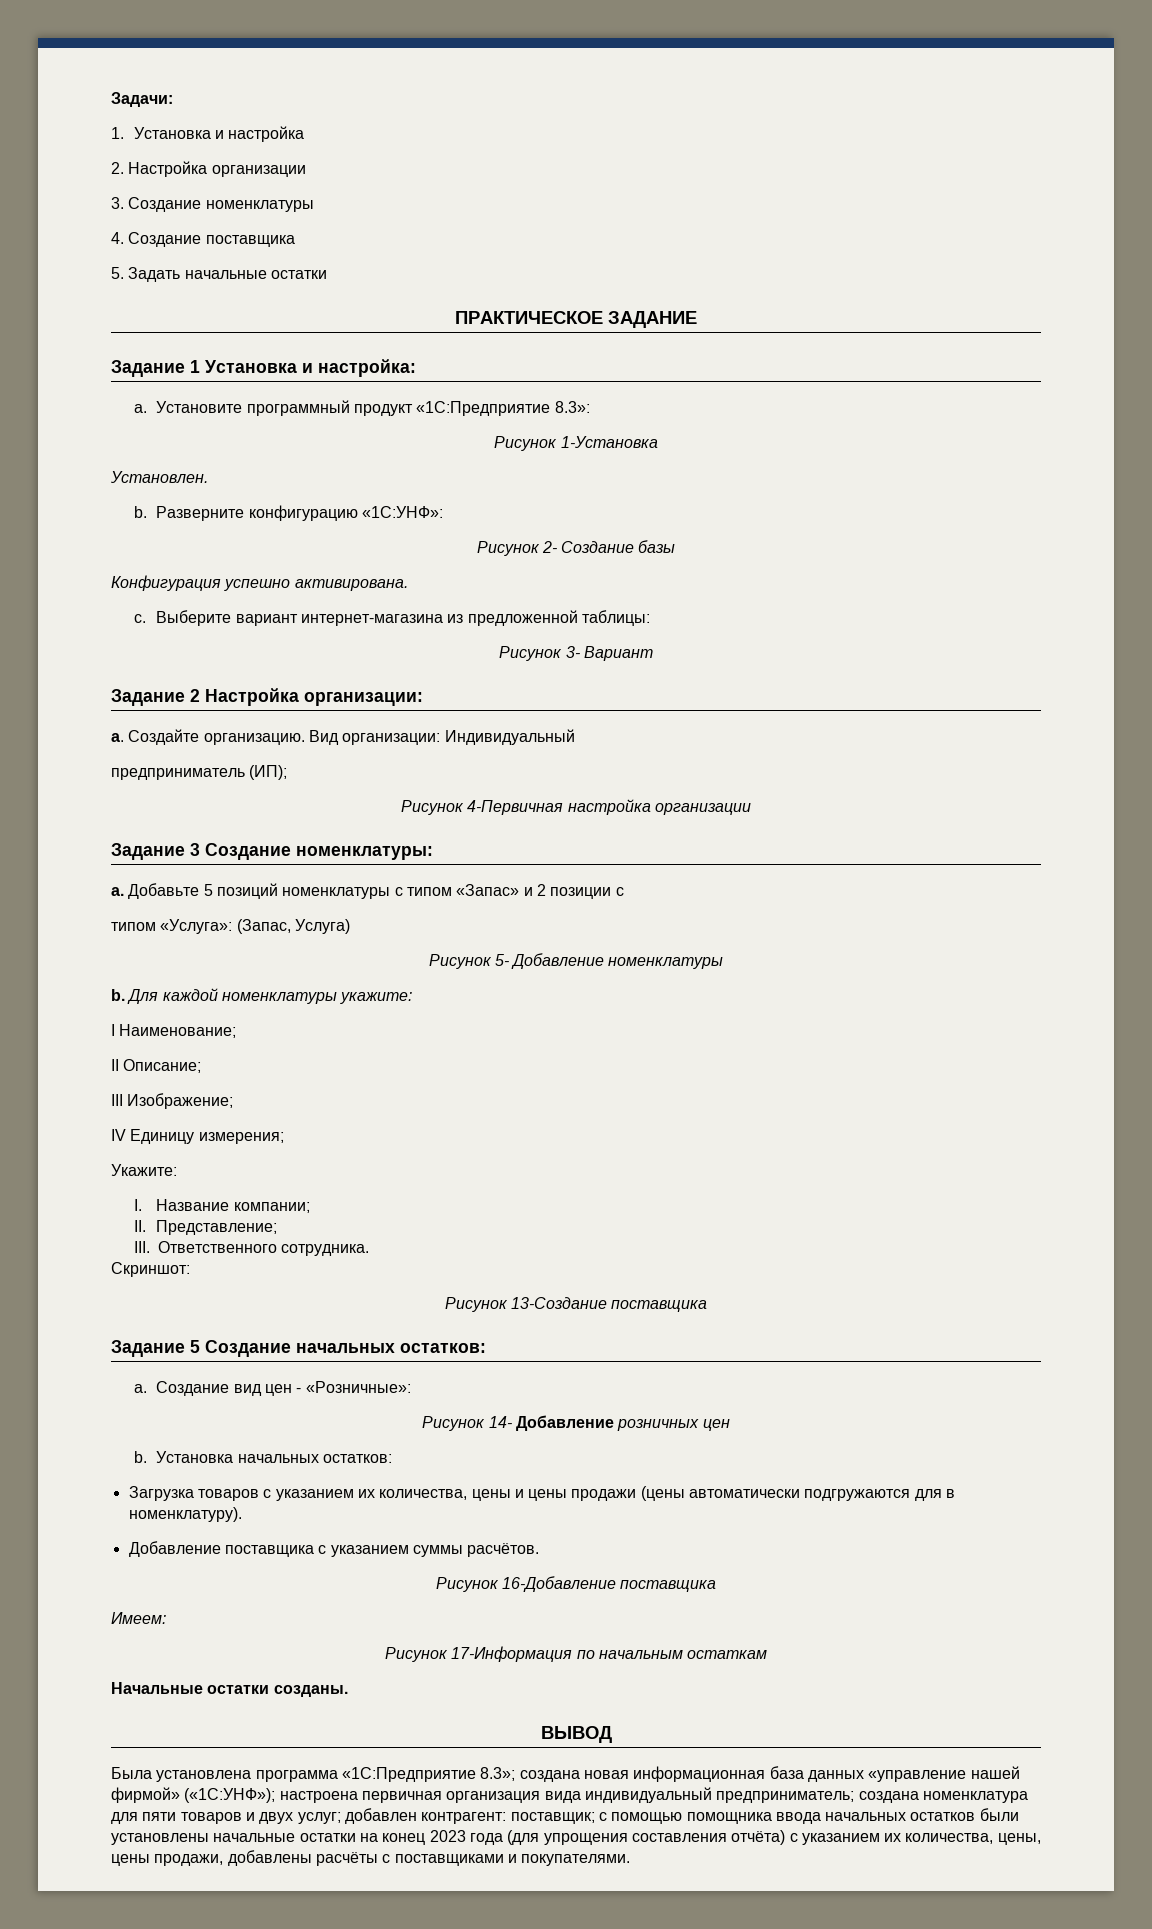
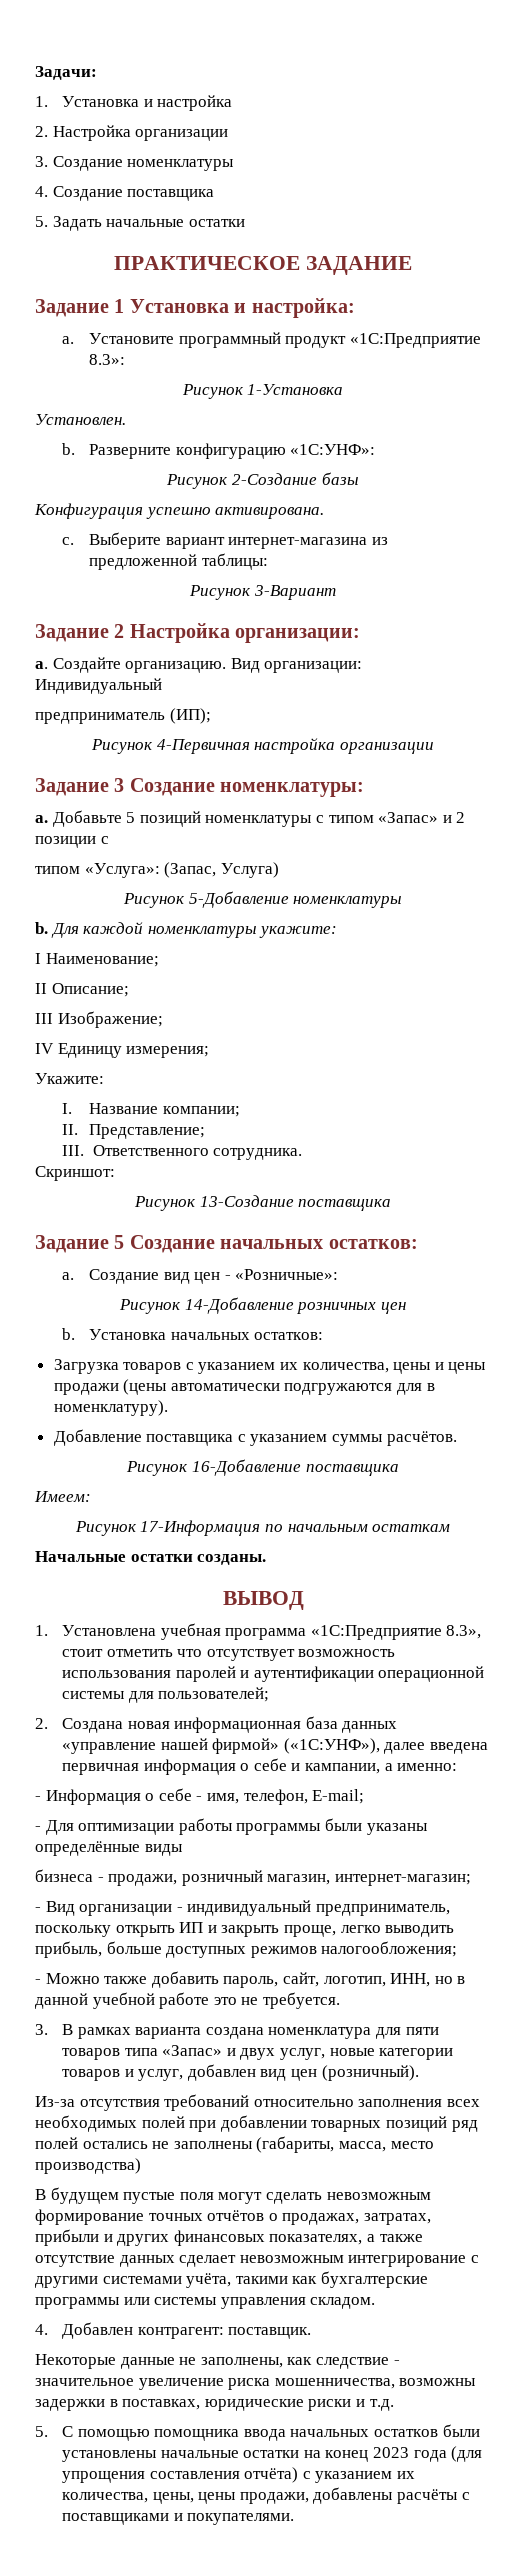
- Рисунок 2- Создание базы
+ Рисунок 2-Создание базы
- Рисунок 3- Вариант
+ Рисунок 3-Вариант
- Рисунок 5- Добавление номенклатуры
+ Рисунок 5-Добавление номенклатуры
- Рисунок 14- Добавление розничных цен
+ Рисунок 14-Добавление розничных цен
- Была установлена программа «1С:Предприятие 8.3»; создана новая информационная база данных «управление нашей фирмой» («1С:УНФ»); настроена первичная организация вида индивидуальный предприниматель; создана номенклатура для пяти товаров и двух услуг; добавлен контрагент: поставщик; с помощью помощника ввода начальных остатков были установлены начальные остатки на конец 2023 года (для упрощения составления отчёта) с указанием их количества, цены, цены продажи, добавлены расчёты с поставщиками и покупателями.
+ 1. Установлена учебная программа «1С:Предприятие 8.3», стоит отметить что отсутствует возможность использования паролей и аутентификации операционной системы для пользователей;
+ 2. Создана новая информационная база данных «управление нашей фирмой» («1С:УНФ»), далее введена первичная информация о себе и кампании, а именно:
+ - Информация о себе - имя, телефон, E-mail;
+ - Для оптимизации работы программы были указаны определённые виды
+ бизнеса - продажи, розничный магазин, интернет-магазин;
+ - Вид организации - индивидуальный предприниматель, поскольку открыть ИП и закрыть проще, легко выводить прибыль, больше доступных режимов налогообложения;
+ - Можно также добавить пароль, сайт, логотип, ИНН, но в данной учебной работе это не требуется.
+ 3. В рамках варианта создана номенклатура для пяти товаров типа «Запас» и двух услуг, новые категории товаров и услуг, добавлен вид цен (розничный).
+ Из-за отсутствия требований относительно заполнения всех необходимых полей при добавлении товарных позиций ряд полей остались не заполнены (габариты, масса, место производства)
+ В будущем пустые поля могут сделать невозможным формирование точных отчётов о продажах, затратах, прибыли и других финансовых показателях, а также отсутствие данных сделает невозможным интегрирование с другими системами учёта, такими как бухгалтерские программы или системы управления складом.
+ 4. Добавлен контрагент: поставщик.
+ Некоторые данные не заполнены, как следствие - значительное увеличение риска мошенничества, возможны задержки в поставках, юридические риски и т.д.
+ 5. С помощью помощника ввода начальных остатков были установлены начальные остатки на конец 2023 года (для упрощения составления отчёта) с указанием их количества, цены, цены продажи, добавлены расчёты с поставщиками и покупателями.

